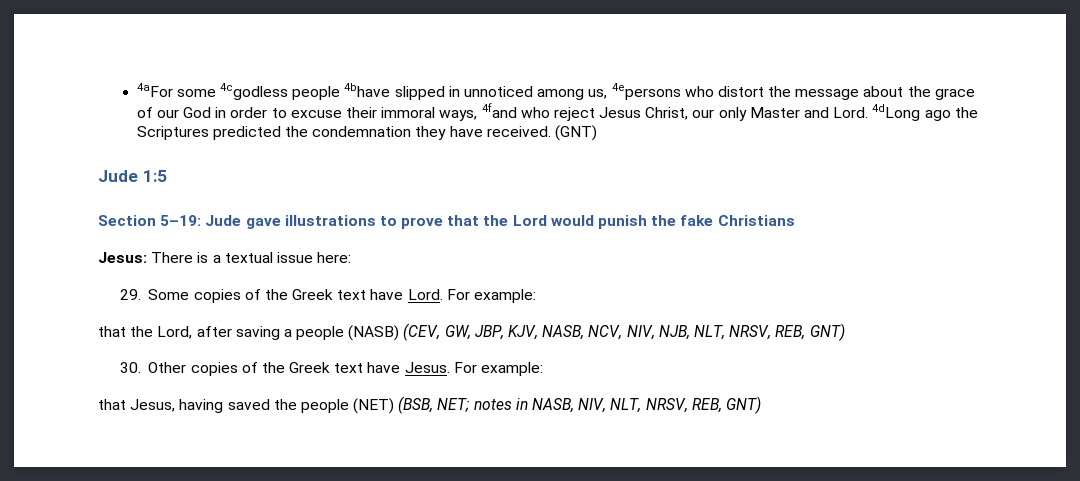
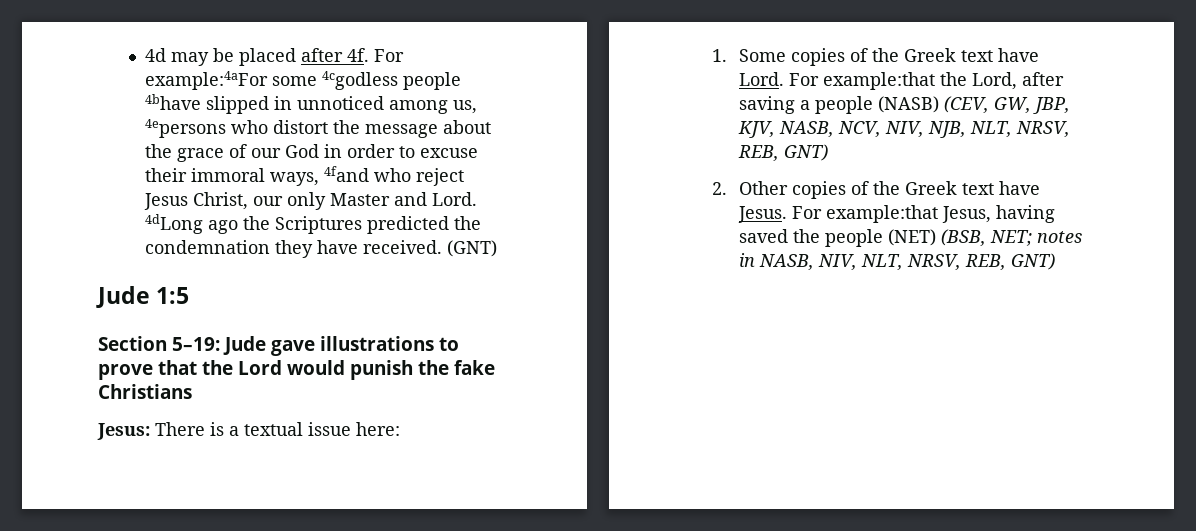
- 4aFor some 4cgodless people 4bhave slipped in unnoticed among us, 4epersons who distort the message about the grace of our God in order to excuse their immoral ways, 4fand who reject Jesus Christ, our only Master and Lord.
+ 4d may be placed after 4f. For example:4aFor some 4cgodless people 4bhave slipped in unnoticed among us, 4epersons who distort the message about the grace of our God in order to excuse their immoral ways, 4fand who reject Jesus Christ, our only Master and Lord.
- 29. Some copies of the Greek text have Lord. For example:
- that the Lord, after saving a people (NASB) (CEV, GW, JBP, KJV, NASB, NCV, NIV, NJB, NLT, NRSV, REB, GNT)
+ 1. Some copies of the Greek text have Lord. For example:that the Lord, after saving a people (NASB) (CEV, GW, JBP, KJV, NASB, NCV, NIV, NJB, NLT, NRSV, REB, GNT)
- 30. Other copies of the Greek text have Jesus. For example:
- that Jesus, having saved the people (NET) (BSB, NET; notes in NASB, NIV, NLT, NRSV, REB, GNT)
+ 2. Other copies of the Greek text have Jesus. For example:that Jesus, having saved the people (NET) (BSB, NET; notes in NASB, NIV, NLT, NRSV, REB, GNT)

